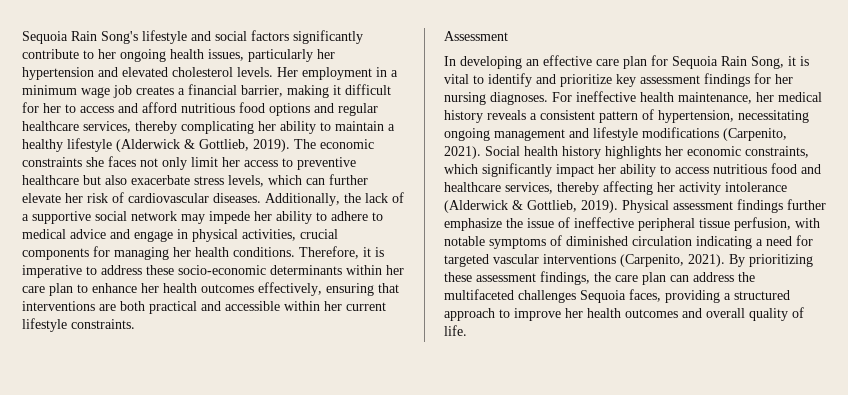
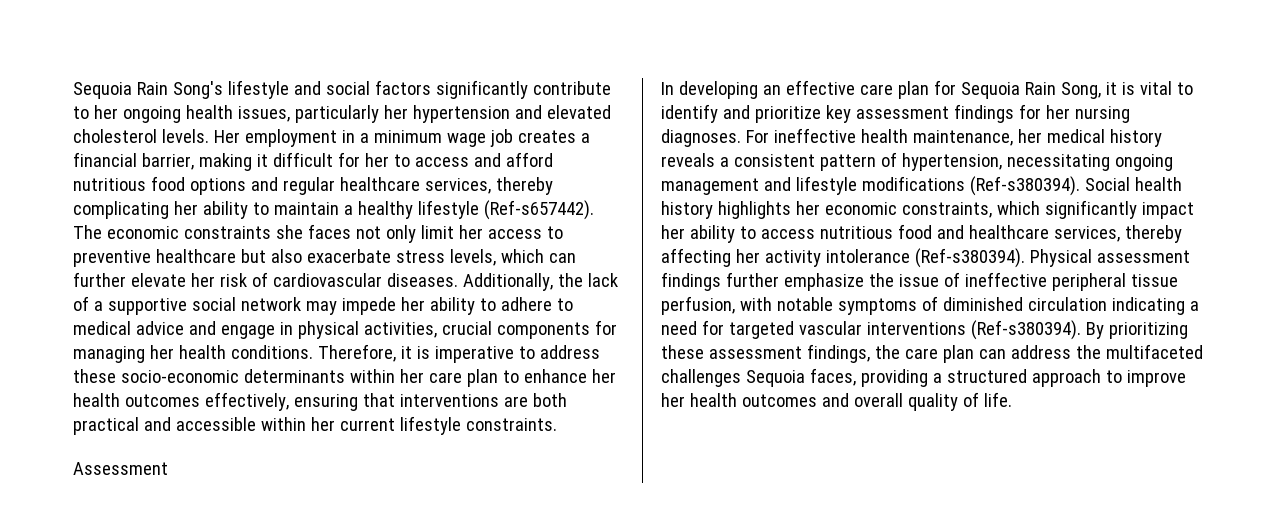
- Her employment in a minimum wage job creates a financial barrier, making it difficult for her to access and afford nutritious food options and regular healthcare services, thereby complicating her ability to maintain a healthy lifestyle (Alderwick & Gottlieb, 2019).
+ Her employment in a minimum wage job creates a financial barrier, making it difficult for her to access and afford nutritious food options and regular healthcare services, thereby complicating her ability to maintain a healthy lifestyle (Ref-s657442).
- For ineffective health maintenance, her medical history reveals a consistent pattern of hypertension, necessitating ongoing management and lifestyle modifications (Carpenito, 2021).
+ For ineffective health maintenance, her medical history reveals a consistent pattern of hypertension, necessitating ongoing management and lifestyle modifications (Ref-s380394).
- Social health history highlights her economic constraints, which significantly impact her ability to access nutritious food and healthcare services, thereby affecting her activity intolerance (Alderwick & Gottlieb, 2019).
+ Social health history highlights her economic constraints, which significantly impact her ability to access nutritious food and healthcare services, thereby affecting her activity intolerance (Ref-s380394).
- Physical assessment findings further emphasize the issue of ineffective peripheral tissue perfusion, with notable symptoms of diminished circulation indicating a need for targeted vascular interventions (Carpenito, 2021).
+ Physical assessment findings further emphasize the issue of ineffective peripheral tissue perfusion, with notable symptoms of diminished circulation indicating a need for targeted vascular interventions (Ref-s380394).

